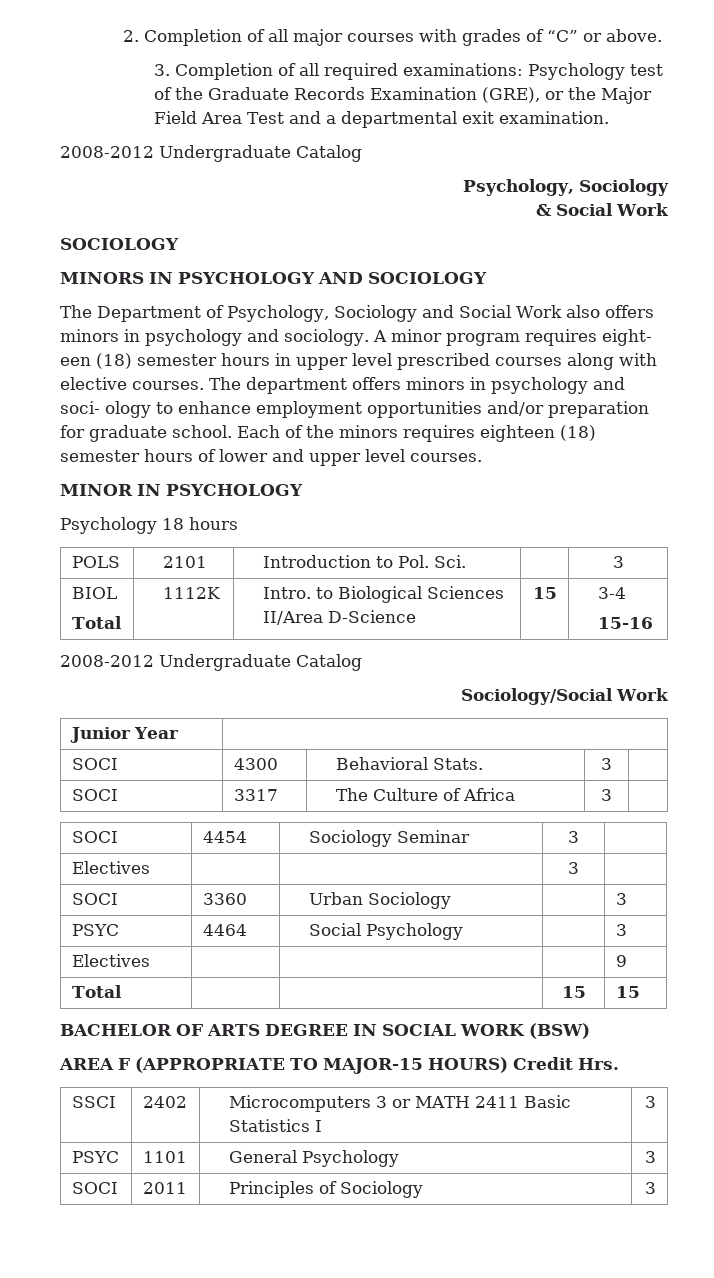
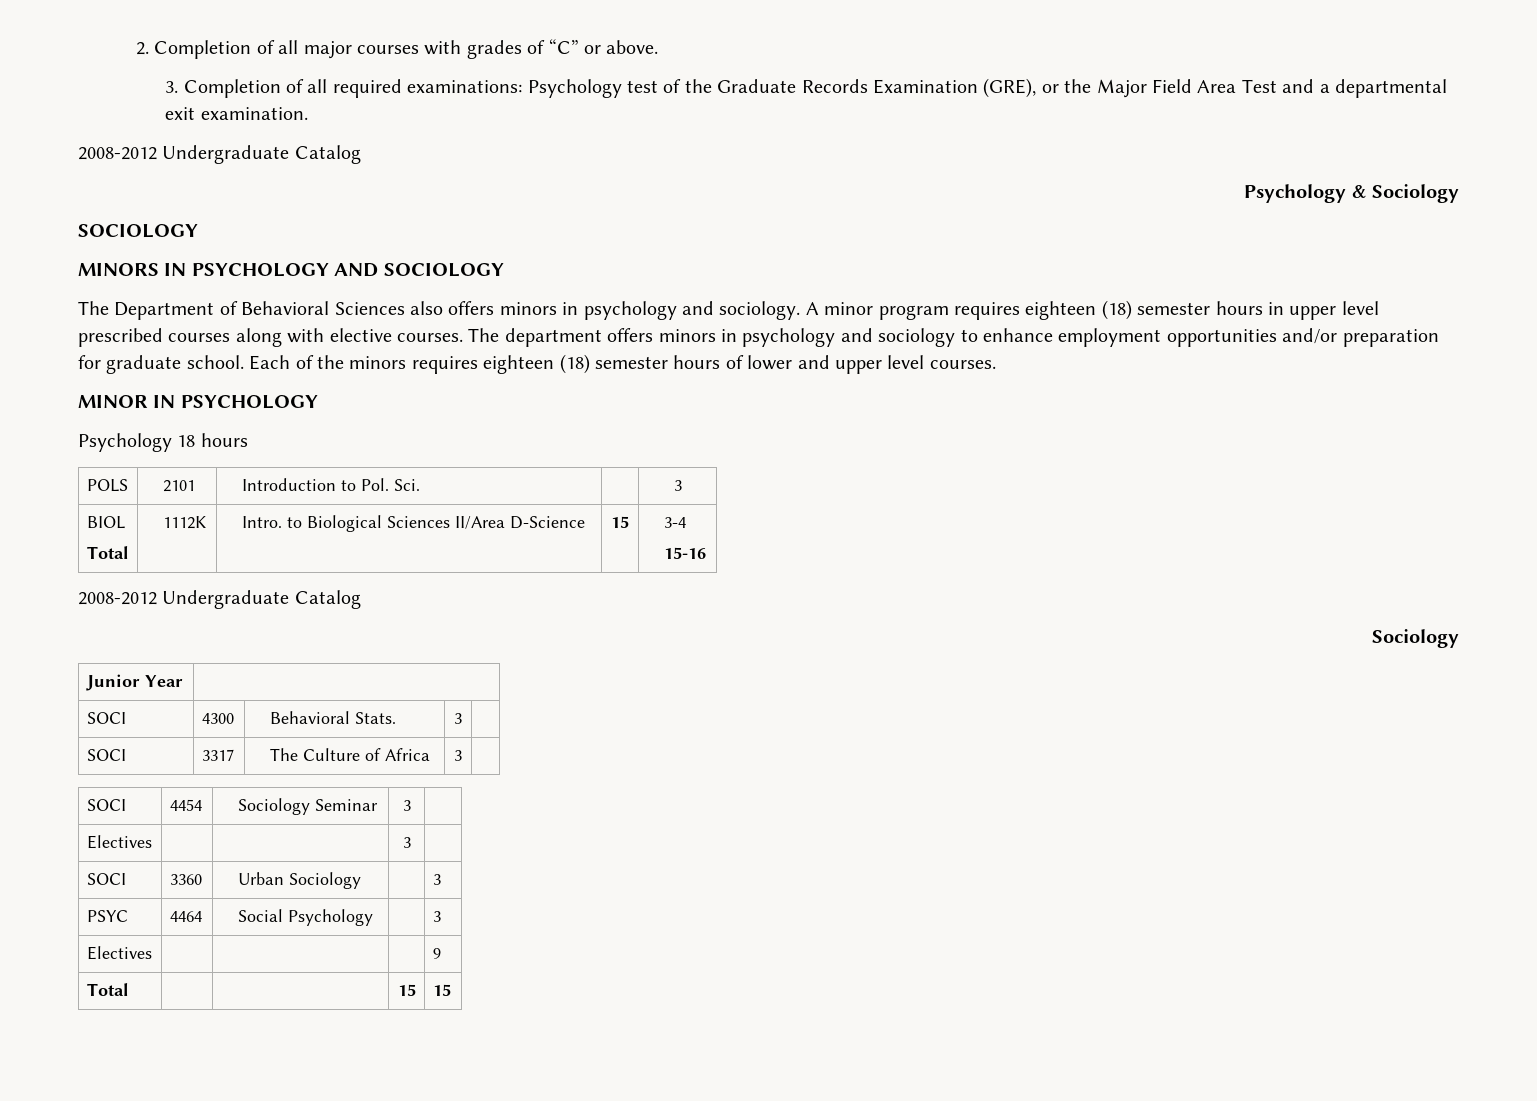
  3. Completion of all required examinations: Psychology test of the Graduate Records Examination (GRE), or the Major Field Area Test and a departmental exit examination.
  2008-2012 Undergraduate Catalog
- Psychology, Sociology
- & Social Work
+ Psychology & Sociology
- The Department of Psychology, Sociology and Social Work also offers minors in psychology and sociology.
+ The Department of Behavioral Sciences also offers minors in psychology and sociology.
- A minor program requires eight- een (18) semester hours in upper level prescribed courses along with elective courses.
+ A minor program requires eighteen (18) semester hours in upper level prescribed courses along with elective courses.
- The department offers minors in psychology and soci- ology to enhance employment opportunities and/or preparation for graduate school.
+ The department offers minors in psychology and sociology to enhance employment opportunities and/or preparation for graduate school.
  BIOL
  Total | 1112K | Intro. to Biological Sciences II/Area D-Science | 15 | 3-4
  15-16
  2008-2012 Undergraduate Catalog
- Sociology/Social Work
+ Sociology
- BACHELOR OF ARTS DEGREE IN SOCIAL WORK (BSW)
- AREA F (APPROPRIATE TO MAJOR-15 HOURS) Credit Hrs.
- SSCI | 2402 | Microcomputers 3 or MATH 2411 Basic Statistics I | 3
- PSYC | 1101 | General Psychology | 3
- SOCI | 2011 | Principles of Sociology | 3

